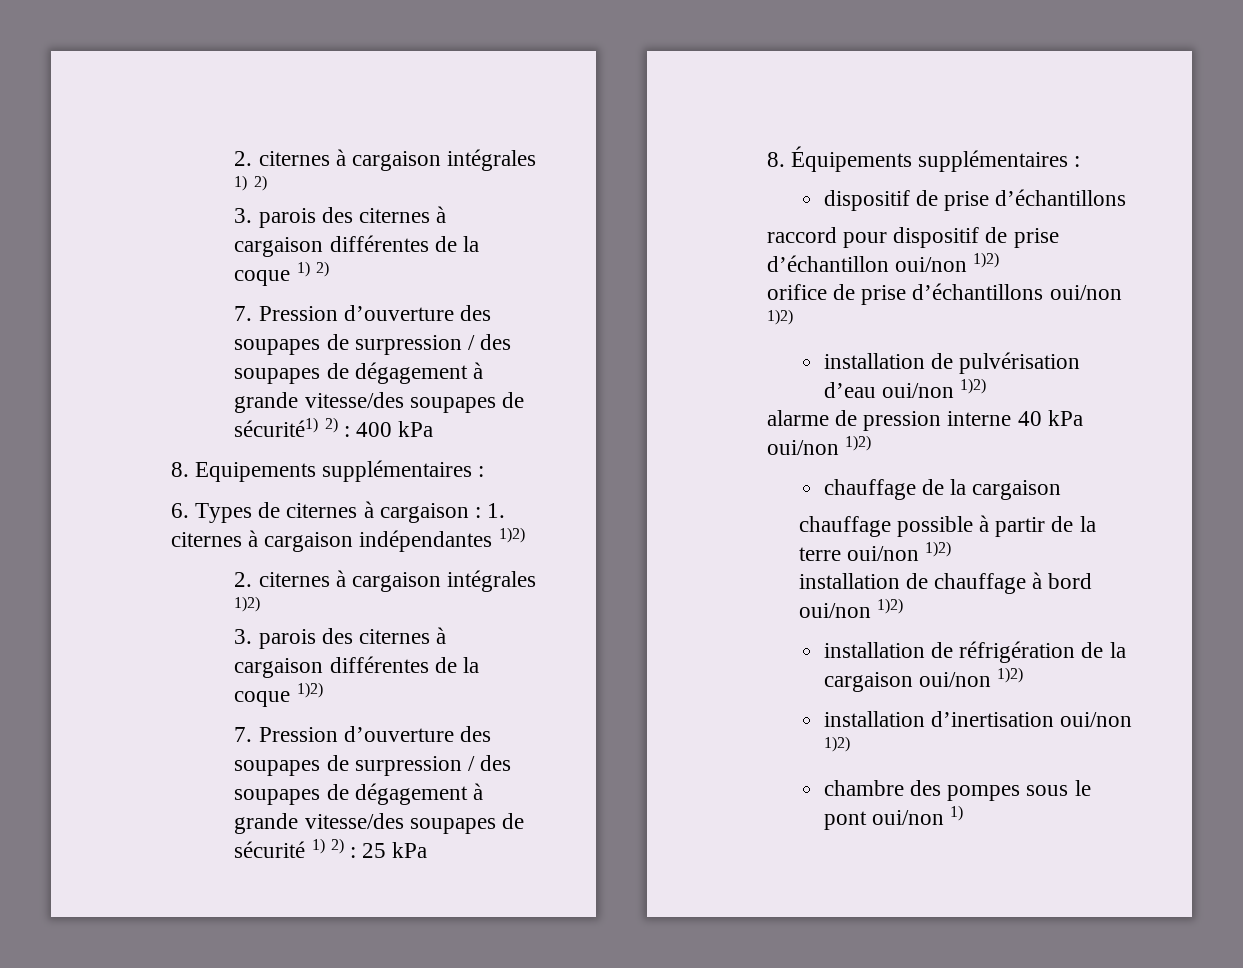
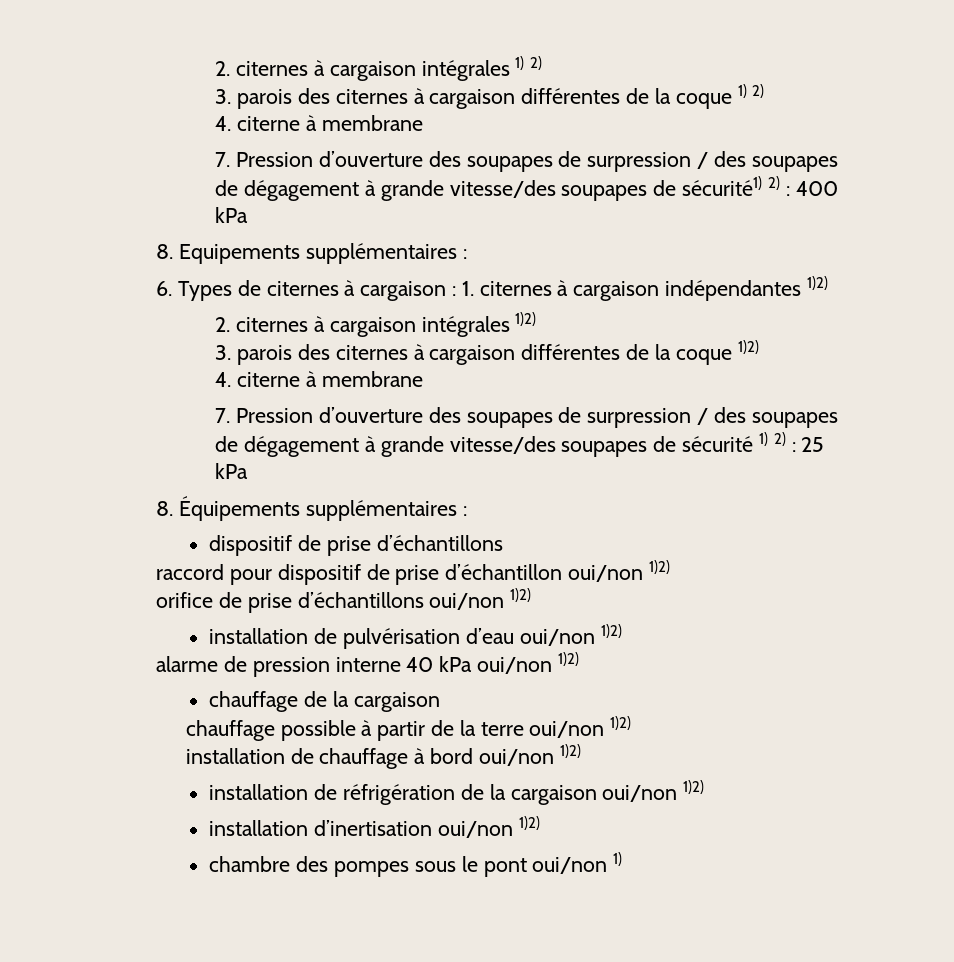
  3. parois des citernes à cargaison différentes de la coque 1) 2)
+ 4. citerne à membrane
  3. parois des citernes à cargaison différentes de la coque 1)2)
+ 4. citerne à membrane

